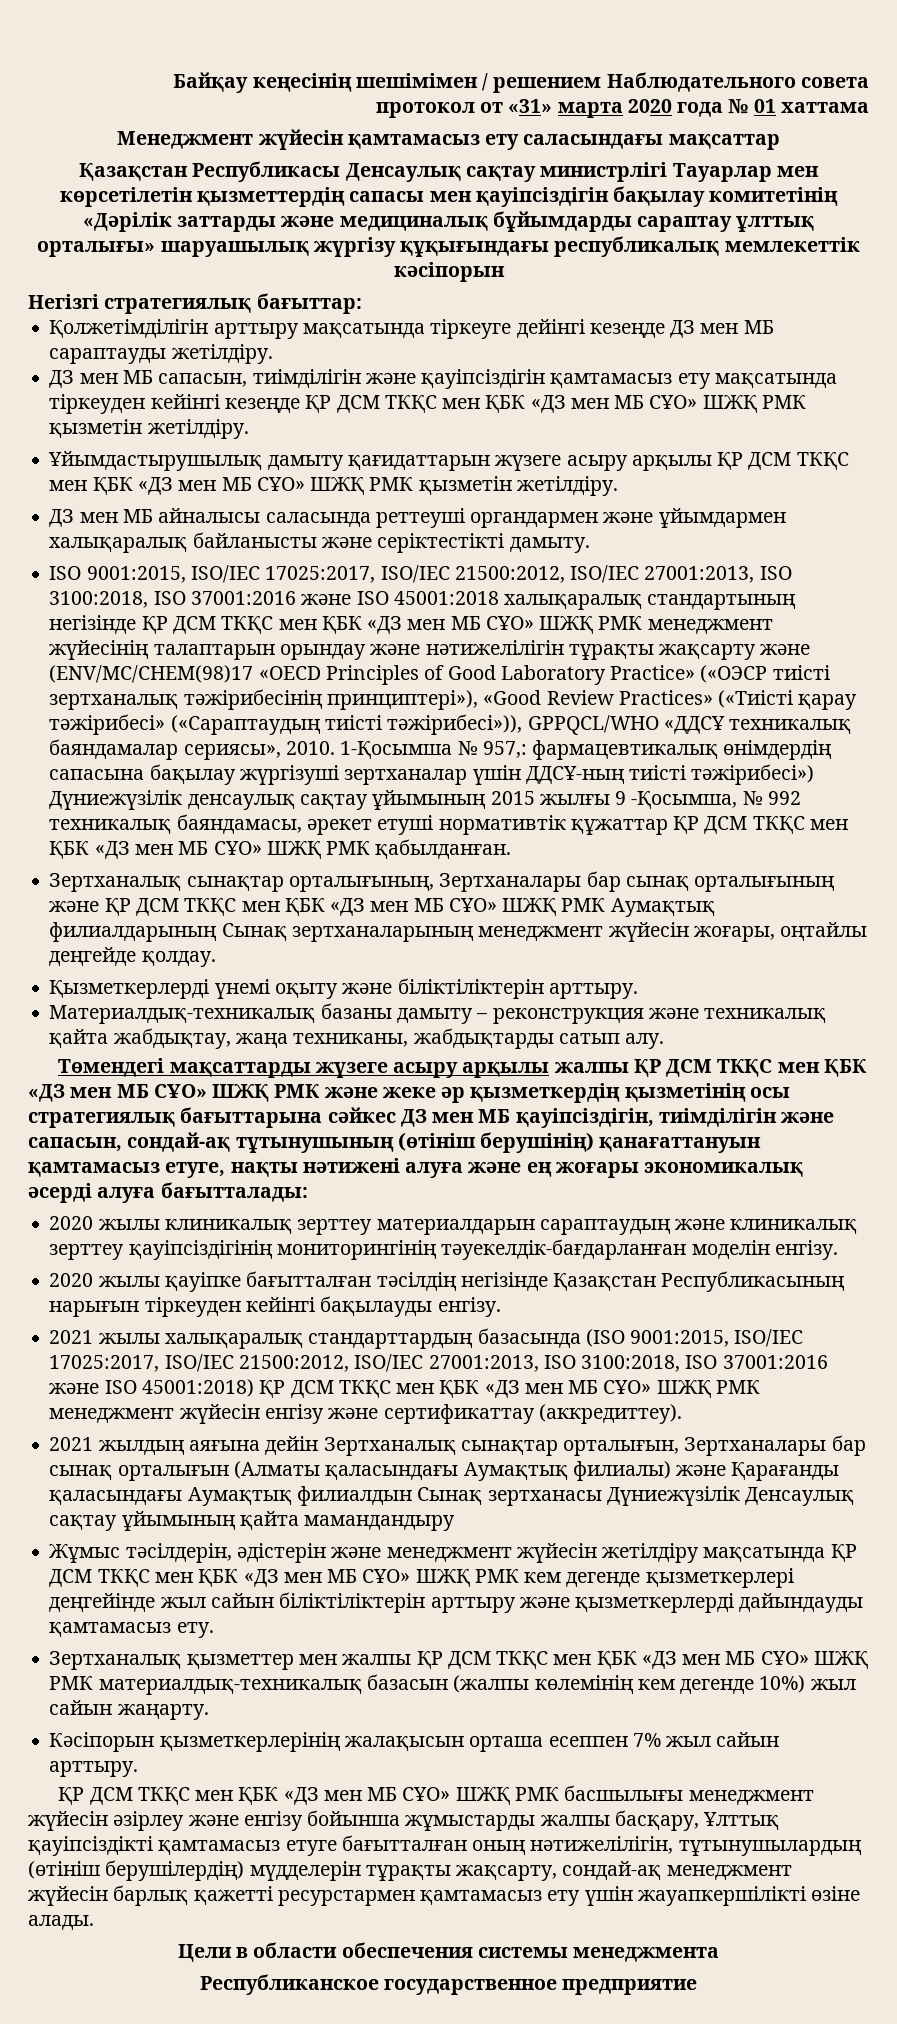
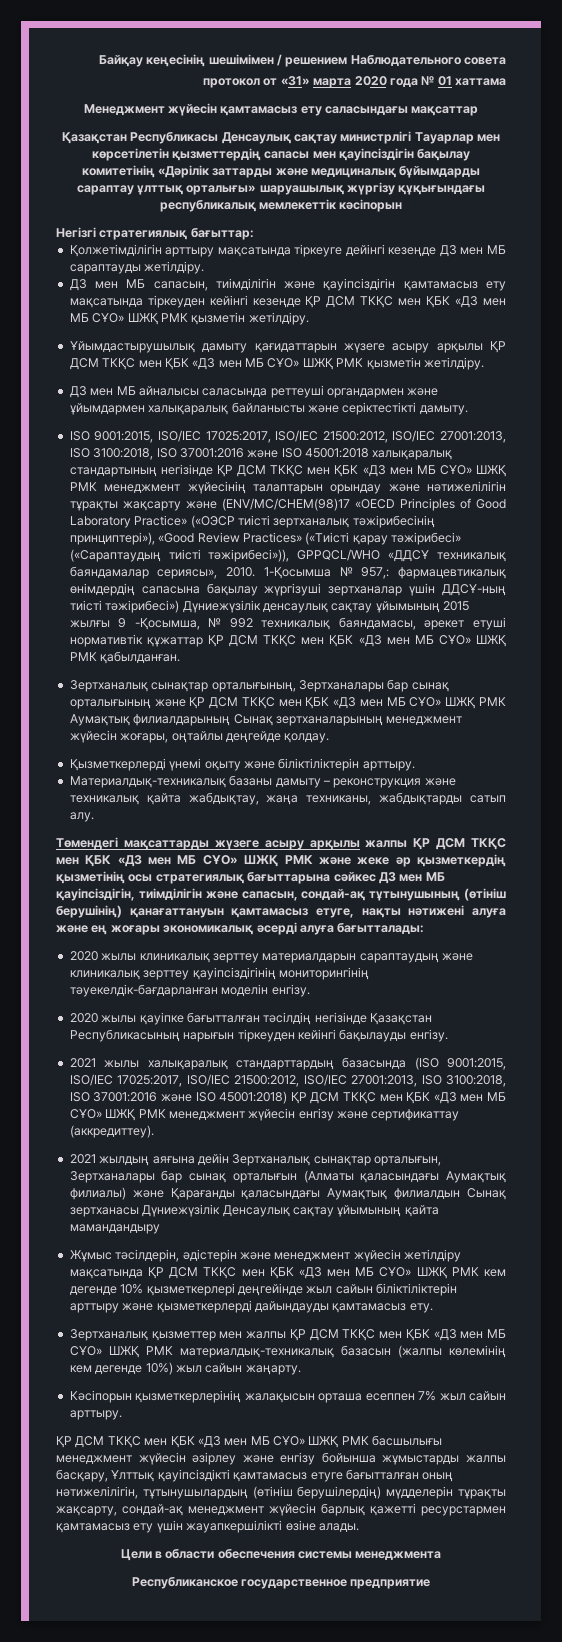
- Жұмыс тәсілдерін, әдістерін және менеджмент жүйесін жетілдіру мақсатында ҚР ДСМ ТКҚС мен ҚБК «ДЗ мен МБ СҰО» ШЖҚ РМК кем дегенде қызметкерлері деңгейінде жыл сайын біліктіліктерін арттыру және қызметкерлерді дайындауды қамтамасыз ету.
+ Жұмыс тәсілдерін, әдістерін және менеджмент жүйесін жетілдіру мақсатында ҚР ДСМ ТКҚС мен ҚБК «ДЗ мен МБ СҰО» ШЖҚ РМК кем дегенде 10% қызметкерлері деңгейінде жыл сайын біліктіліктерін арттыру және қызметкерлерді дайындауды қамтамасыз ету.

